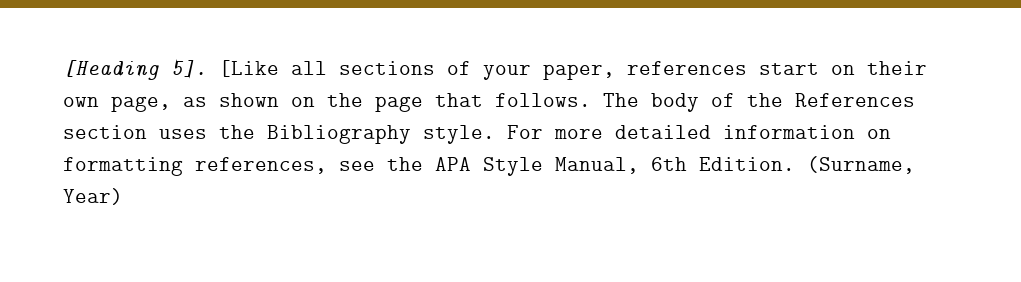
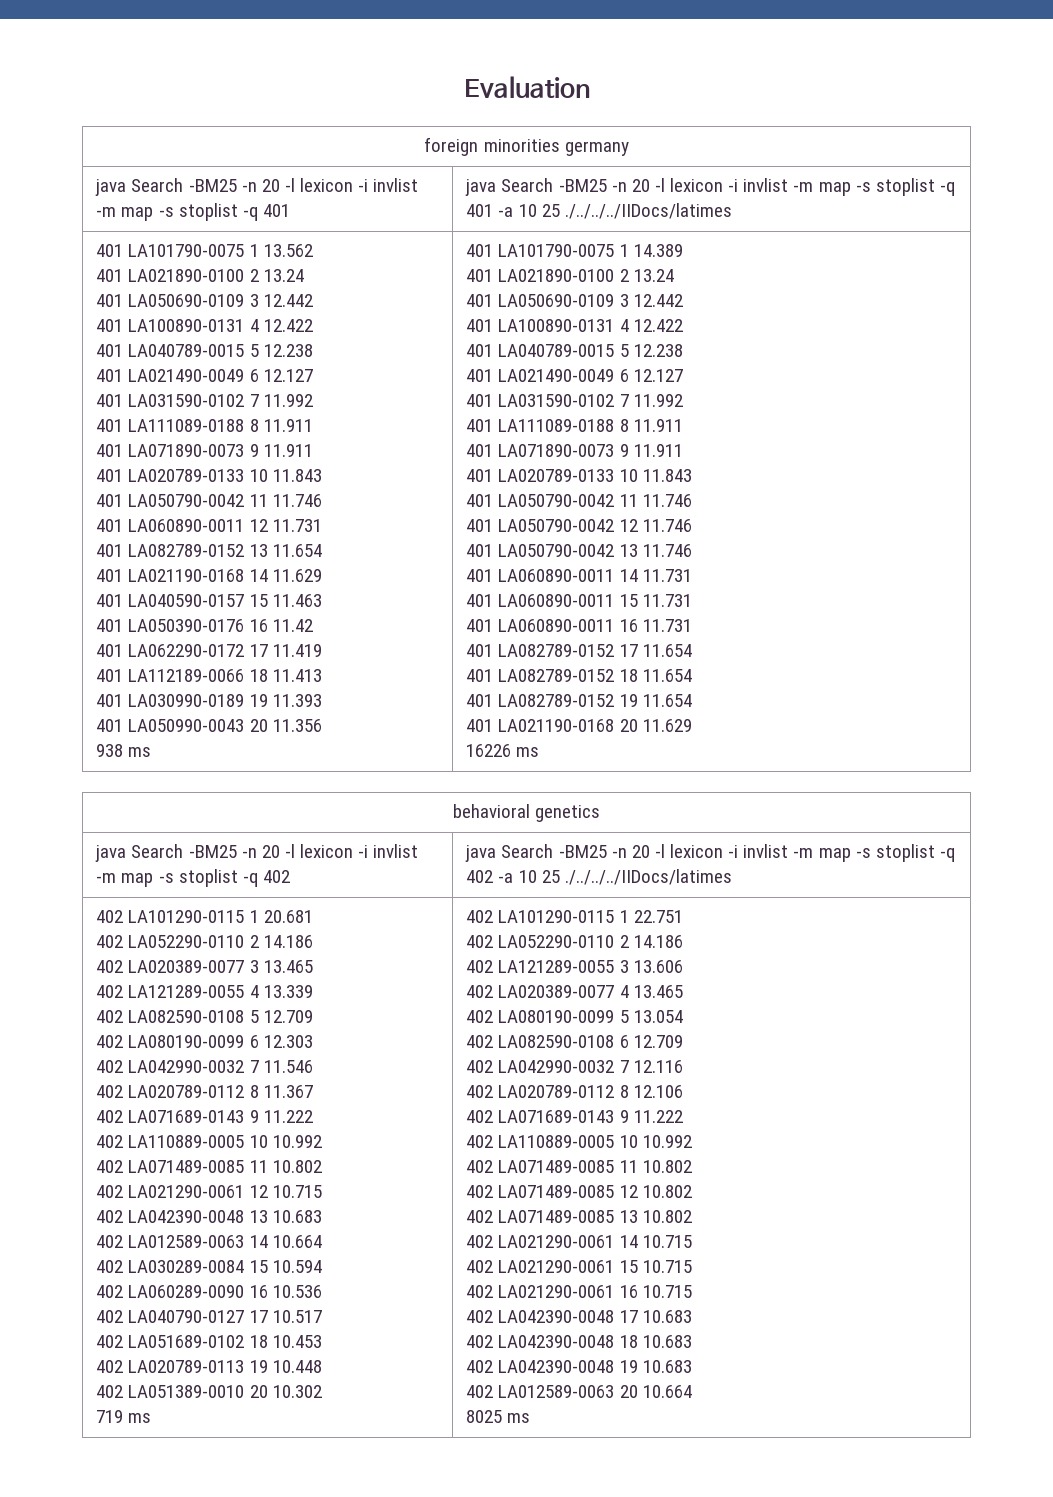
- [Heading 5]. [Like all sections of your paper, references start on their own page, as shown on the page that follows. The body of the References section uses the Bibliography style. For more detailed information on formatting references, see the APA Style Manual, 6th Edition. (Surname, Year)
+ Evaluation
+ foreign minorities germany
+ java Search -BM25 -n 20 -l lexicon -i invlist -m map -s stoplist -q 401 | java Search -BM25 -n 20 -l lexicon -i invlist -m map -s stoplist -q 401 -a 10 25 ./../../../IIDocs/latimes
+ 401 LA101790-0075 1 13.562
+ 401 LA021890-0100 2 13.24
+ 401 LA050690-0109 3 12.442
+ 401 LA100890-0131 4 12.422
+ 401 LA040789-0015 5 12.238
+ 401 LA021490-0049 6 12.127
+ 401 LA031590-0102 7 11.992
+ 401 LA111089-0188 8 11.911
+ 401 LA071890-0073 9 11.911
+ 401 LA020789-0133 10 11.843
+ 401 LA050790-0042 11 11.746
+ 401 LA060890-0011 12 11.731
+ 401 LA082789-0152 13 11.654
+ 401 LA021190-0168 14 11.629
+ 401 LA040590-0157 15 11.463
+ 401 LA050390-0176 16 11.42
+ 401 LA062290-0172 17 11.419
+ 401 LA112189-0066 18 11.413
+ 401 LA030990-0189 19 11.393
+ 401 LA050990-0043 20 11.356
+ 938 ms | 401 LA101790-0075 1 14.389
+ 401 LA021890-0100 2 13.24
+ 401 LA050690-0109 3 12.442
+ 401 LA100890-0131 4 12.422
+ 401 LA040789-0015 5 12.238
+ 401 LA021490-0049 6 12.127
+ 401 LA031590-0102 7 11.992
+ 401 LA111089-0188 8 11.911
+ 401 LA071890-0073 9 11.911
+ 401 LA020789-0133 10 11.843
+ 401 LA050790-0042 11 11.746
+ 401 LA050790-0042 12 11.746
+ 401 LA050790-0042 13 11.746
+ 401 LA060890-0011 14 11.731
+ 401 LA060890-0011 15 11.731
+ 401 LA060890-0011 16 11.731
+ 401 LA082789-0152 17 11.654
+ 401 LA082789-0152 18 11.654
+ 401 LA082789-0152 19 11.654
+ 401 LA021190-0168 20 11.629
+ 16226 ms
+ behavioral genetics
+ java Search -BM25 -n 20 -l lexicon -i invlist -m map -s stoplist -q 402 | java Search -BM25 -n 20 -l lexicon -i invlist -m map -s stoplist -q 402 -a 10 25 ./../../../IIDocs/latimes
+ 402 LA101290-0115 1 20.681
+ 402 LA052290-0110 2 14.186
+ 402 LA020389-0077 3 13.465
+ 402 LA121289-0055 4 13.339
+ 402 LA082590-0108 5 12.709
+ 402 LA080190-0099 6 12.303
+ 402 LA042990-0032 7 11.546
+ 402 LA020789-0112 8 11.367
+ 402 LA071689-0143 9 11.222
+ 402 LA110889-0005 10 10.992
+ 402 LA071489-0085 11 10.802
+ 402 LA021290-0061 12 10.715
+ 402 LA042390-0048 13 10.683
+ 402 LA012589-0063 14 10.664
+ 402 LA030289-0084 15 10.594
+ 402 LA060289-0090 16 10.536
+ 402 LA040790-0127 17 10.517
+ 402 LA051689-0102 18 10.453
+ 402 LA020789-0113 19 10.448
+ 402 LA051389-0010 20 10.302
+ 719 ms | 402 LA101290-0115 1 22.751
+ 402 LA052290-0110 2 14.186
+ 402 LA121289-0055 3 13.606
+ 402 LA020389-0077 4 13.465
+ 402 LA080190-0099 5 13.054
+ 402 LA082590-0108 6 12.709
+ 402 LA042990-0032 7 12.116
+ 402 LA020789-0112 8 12.106
+ 402 LA071689-0143 9 11.222
+ 402 LA110889-0005 10 10.992
+ 402 LA071489-0085 11 10.802
+ 402 LA071489-0085 12 10.802
+ 402 LA071489-0085 13 10.802
+ 402 LA021290-0061 14 10.715
+ 402 LA021290-0061 15 10.715
+ 402 LA021290-0061 16 10.715
+ 402 LA042390-0048 17 10.683
+ 402 LA042390-0048 18 10.683
+ 402 LA042390-0048 19 10.683
+ 402 LA012589-0063 20 10.664
+ 8025 ms

